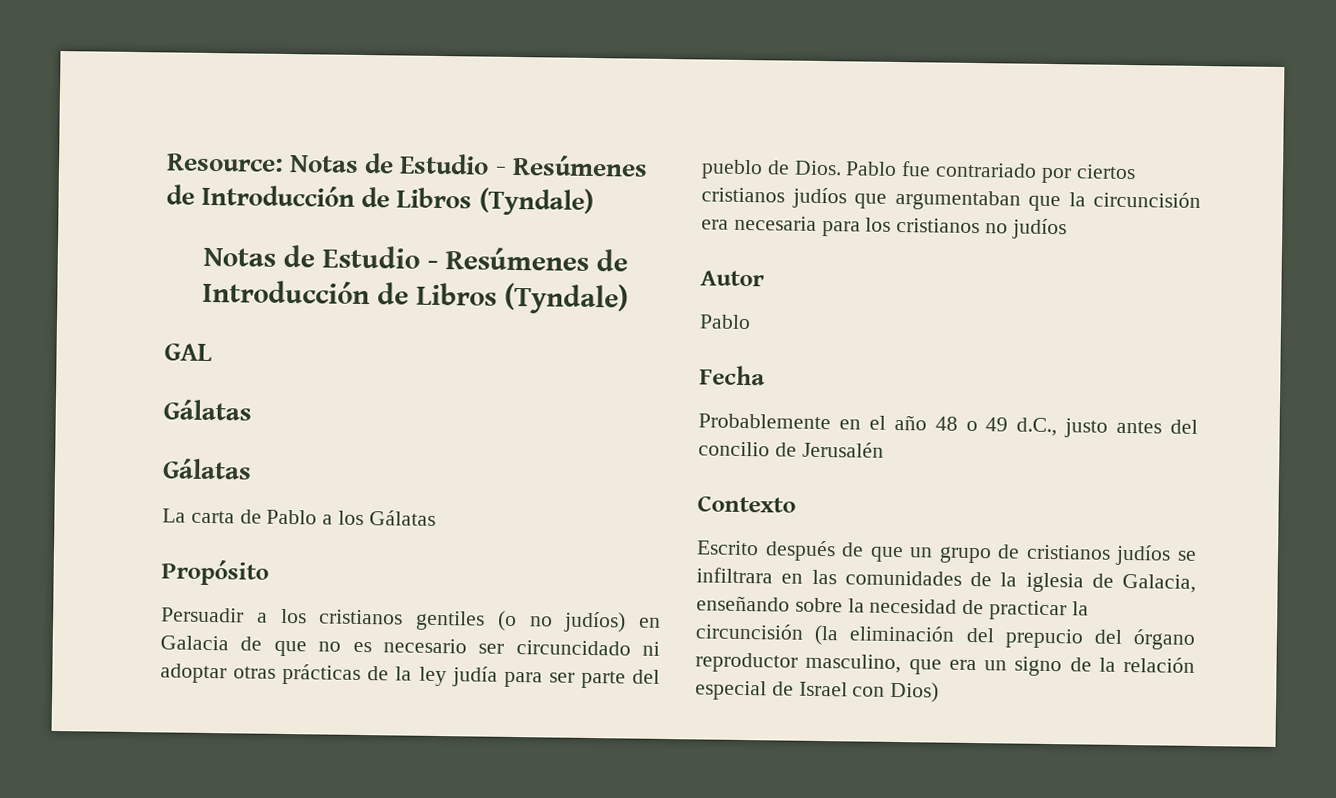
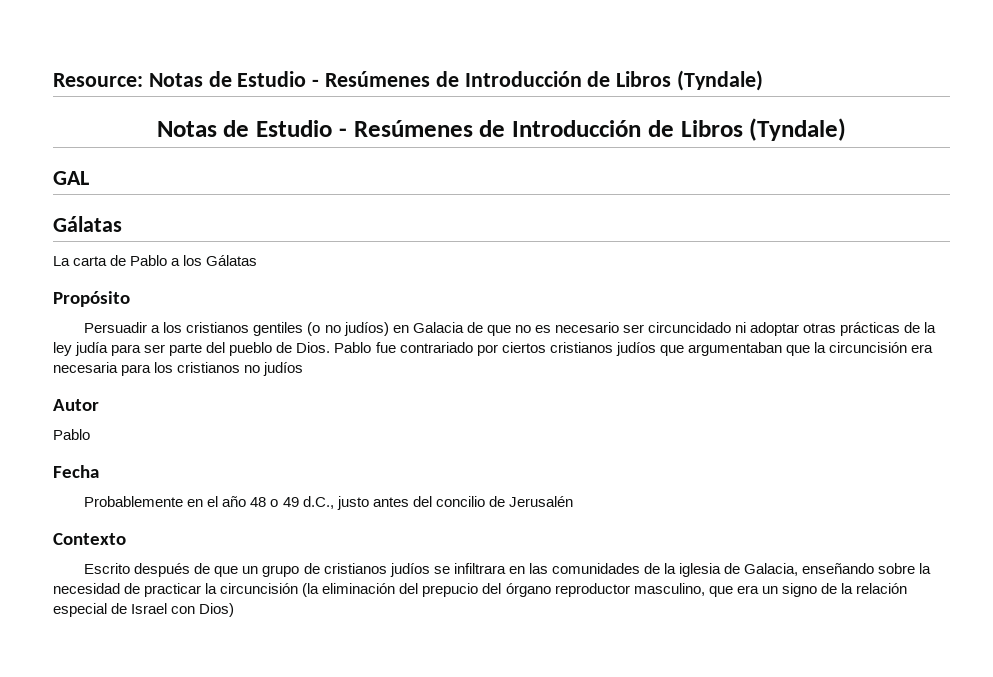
  GAL
- Gálatas

